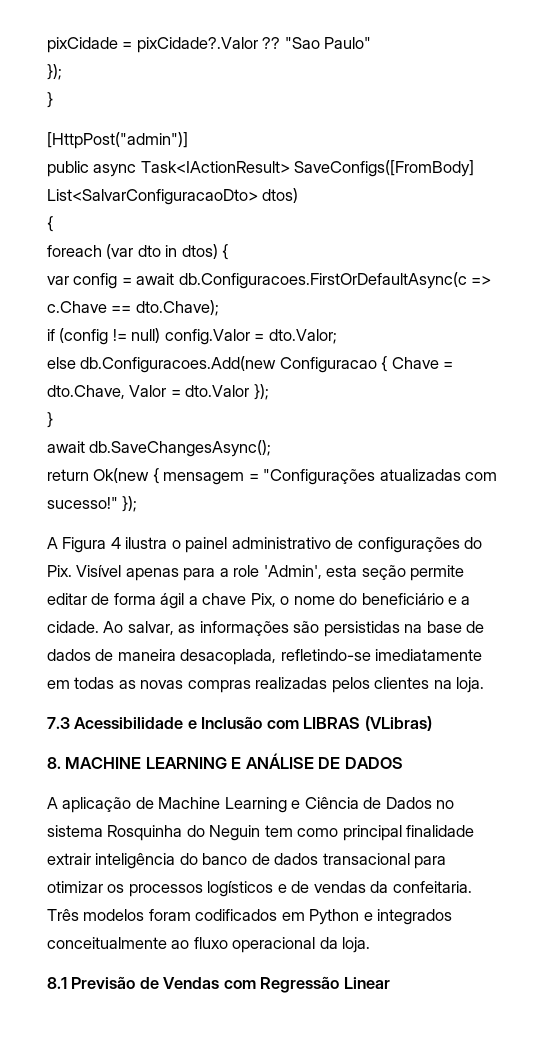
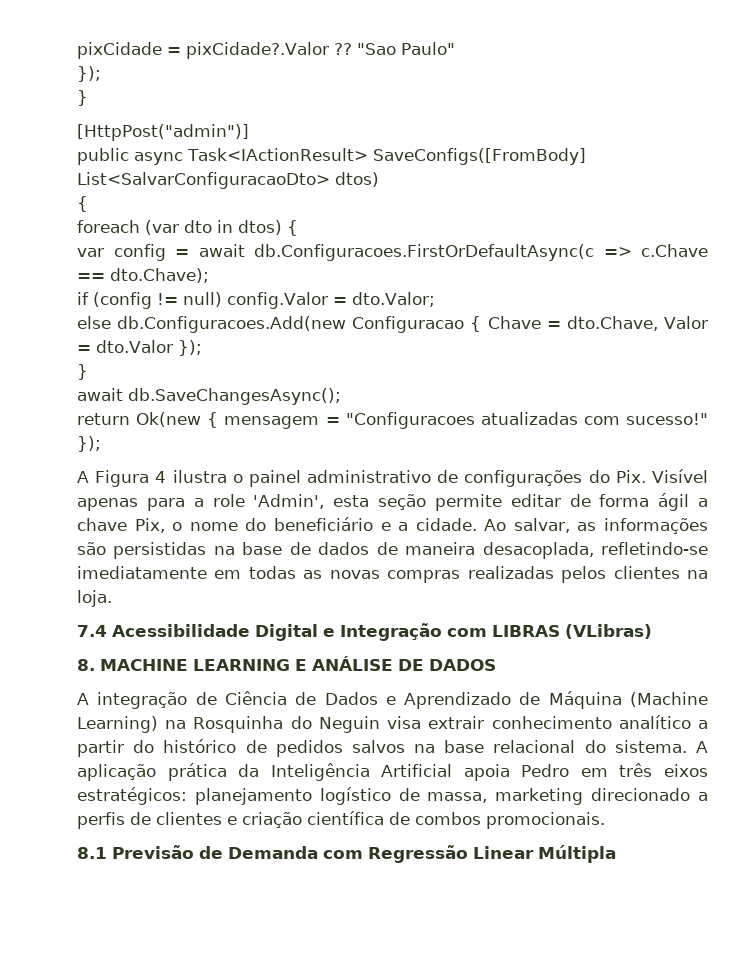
- return Ok(new { mensagem = "Configurações atualizadas com sucesso!"
+ return Ok(new { mensagem = "Configuracoes atualizadas com sucesso!"
- 7.3 Acessibilidade e Inclusão com LIBRAS (VLibras)
+ 7.4 Acessibilidade Digital e Integração com LIBRAS (VLibras)
- A aplicação de Machine Learning e Ciência de Dados no sistema Rosquinha do Neguin tem como principal finalidade extrair inteligência do banco de dados transacional para otimizar os processos logísticos e de vendas da confeitaria. Três modelos foram codificados em Python e integrados conceitualmente ao fluxo operacional da loja.
+ A integração de Ciência de Dados e Aprendizado de Máquina (Machine Learning) na Rosquinha do Neguin visa extrair conhecimento analítico a partir do histórico de pedidos salvos na base relacional do sistema. A aplicação prática da Inteligência Artificial apoia Pedro em três eixos estratégicos: planejamento logístico de massa, marketing direcionado a perfis de clientes e criação científica de combos promocionais.
- 8.1 Previsão de Vendas com Regressão Linear
+ 8.1 Previsão de Demanda com Regressão Linear Múltipla

